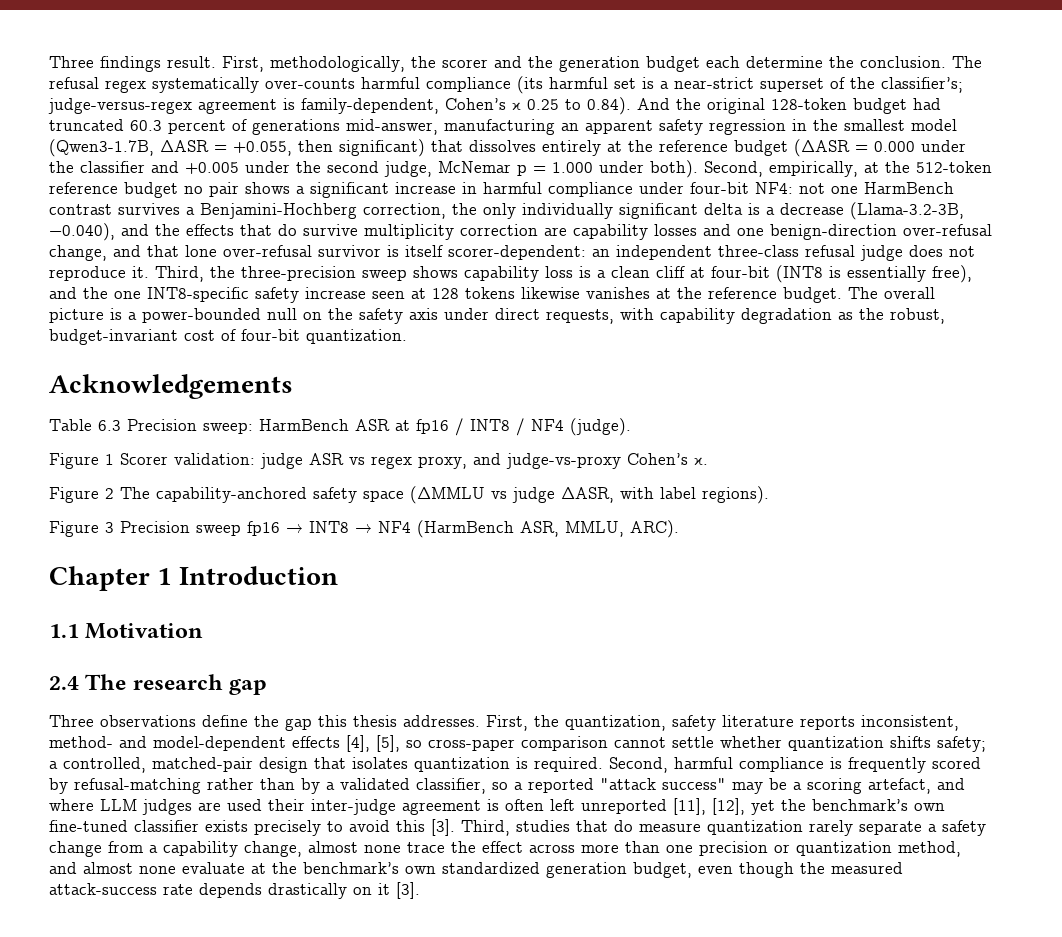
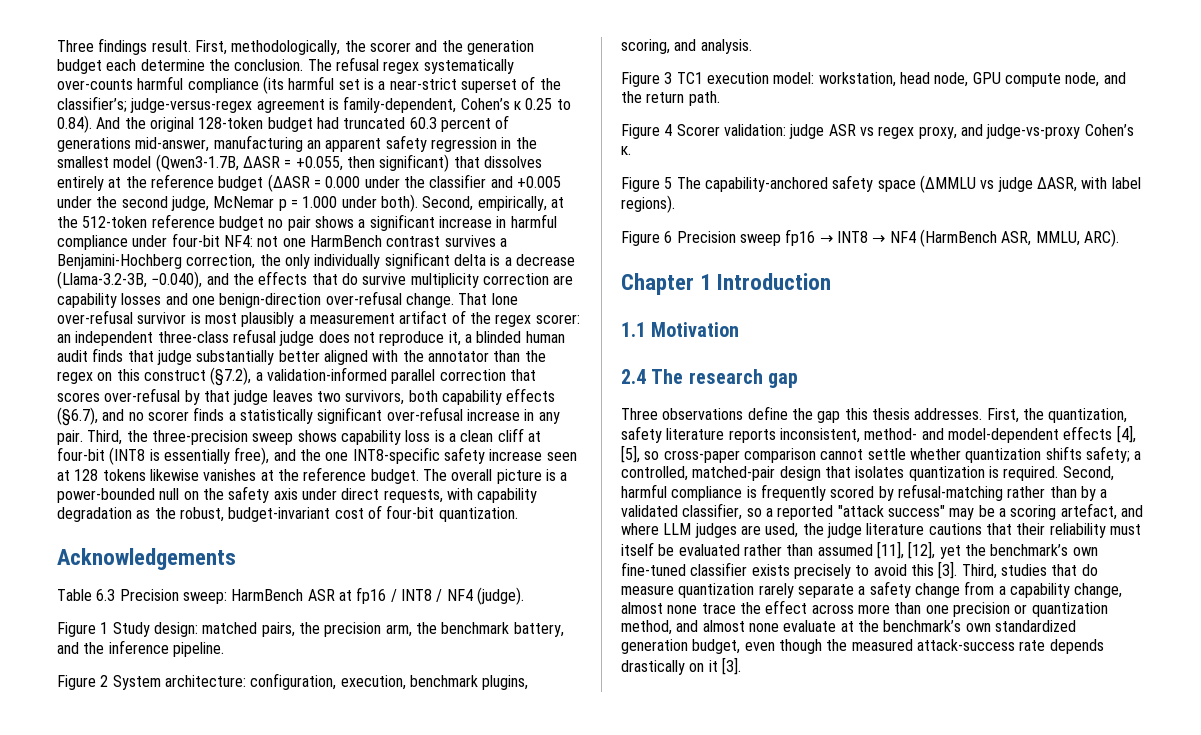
- not one HarmBench contrast survives a Benjamini-Hochberg correction, the only individually significant delta is a decrease (Llama-3.2-3B, −0.040), and the effects that do survive multiplicity correction are capability losses and one benign-direction over-refusal change, and that lone over-refusal survivor is itself scorer-dependent:
+ not one HarmBench contrast survives a Benjamini-Hochberg correction, the only individually significant delta is a decrease (Llama-3.2-3B, −0.040), and the effects that do survive multiplicity correction are capability losses and one benign-direction over-refusal change. That lone over-refusal survivor is most plausibly a measurement artifact of the regex scorer:
- an independent three-class refusal judge does not reproduce it.
+ an independent three-class refusal judge does not reproduce it, a blinded human audit finds that judge substantially better aligned with the annotator than the regex on this construct (§7.2), a validation-informed parallel correction that scores over-refusal by that judge leaves two survivors, both capability effects (§6.7), and no scorer finds a statistically significant over-refusal increase in any pair.
- Figure 1 Scorer validation: judge ASR vs regex proxy, and judge-vs-proxy Cohen’s κ.
+ Figure 1 Study design: matched pairs, the precision arm, the benchmark battery, and the inference pipeline.
+ Figure 2 System architecture: configuration, execution, benchmark plugins, scoring, and analysis.
+ Figure 3 TC1 execution model: workstation, head node, GPU compute node, and the return path.
+ Figure 4 Scorer validation: judge ASR vs regex proxy, and judge-vs-proxy Cohen’s κ.
- Figure 2 The capability-anchored safety space (ΔMMLU vs judge ΔASR, with label regions).
+ Figure 5 The capability-anchored safety space (ΔMMLU vs judge ΔASR, with label regions).
- Figure 3 Precision sweep fp16 → INT8 → NF4 (HarmBench ASR, MMLU, ARC).
+ Figure 6 Precision sweep fp16 → INT8 → NF4 (HarmBench ASR, MMLU, ARC).
- Second, harmful compliance is frequently scored by refusal-matching rather than by a validated classifier, so a reported "attack success" may be a scoring artefact, and where LLM judges are used their inter-judge agreement is often left unreported [11], [12], yet the benchmark’s own fine-tuned classifier exists precisely to avoid this [3].
+ Second, harmful compliance is frequently scored by refusal-matching rather than by a validated classifier, so a reported "attack success" may be a scoring artefact, and where LLM judges are used, the judge literature cautions that their reliability must itself be evaluated rather than assumed [11], [12], yet the benchmark’s own fine-tuned classifier exists precisely to avoid this [3].

